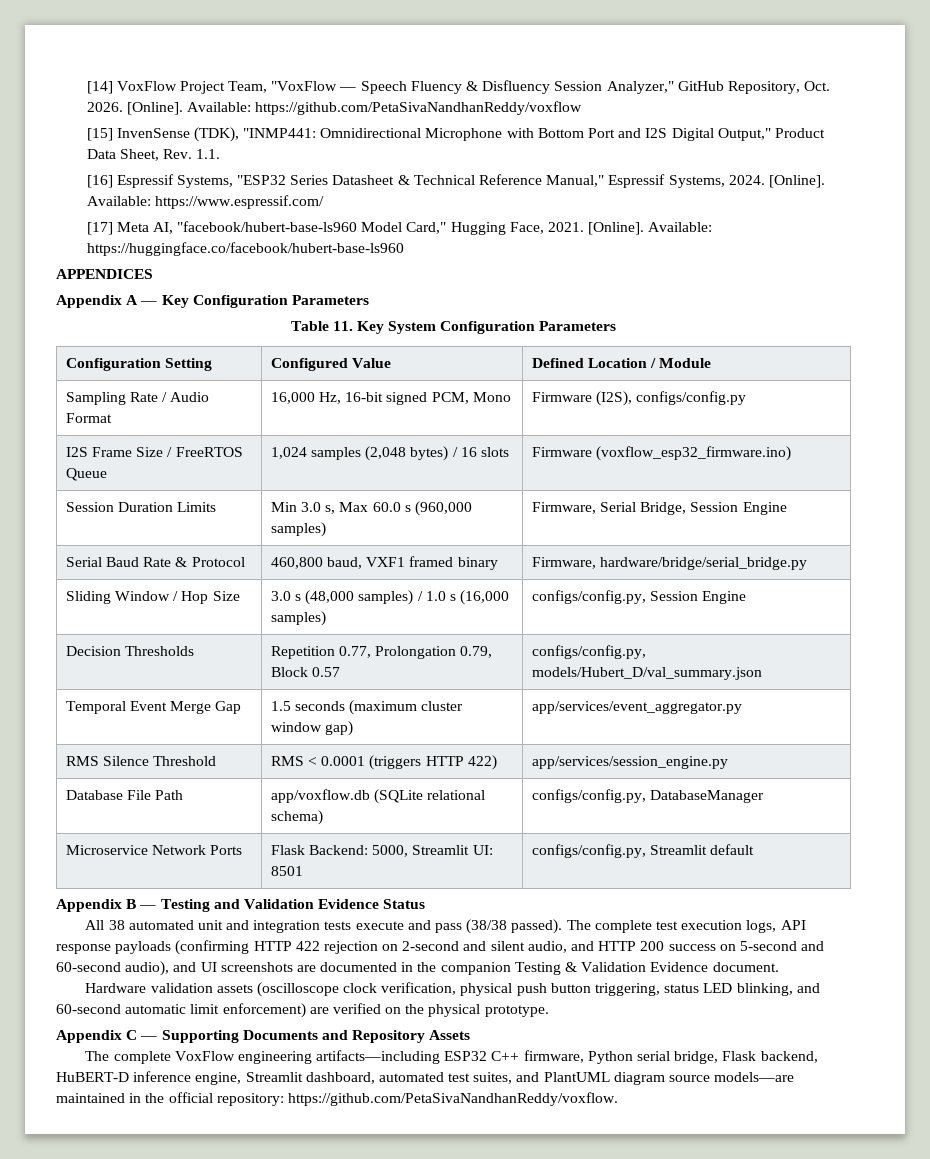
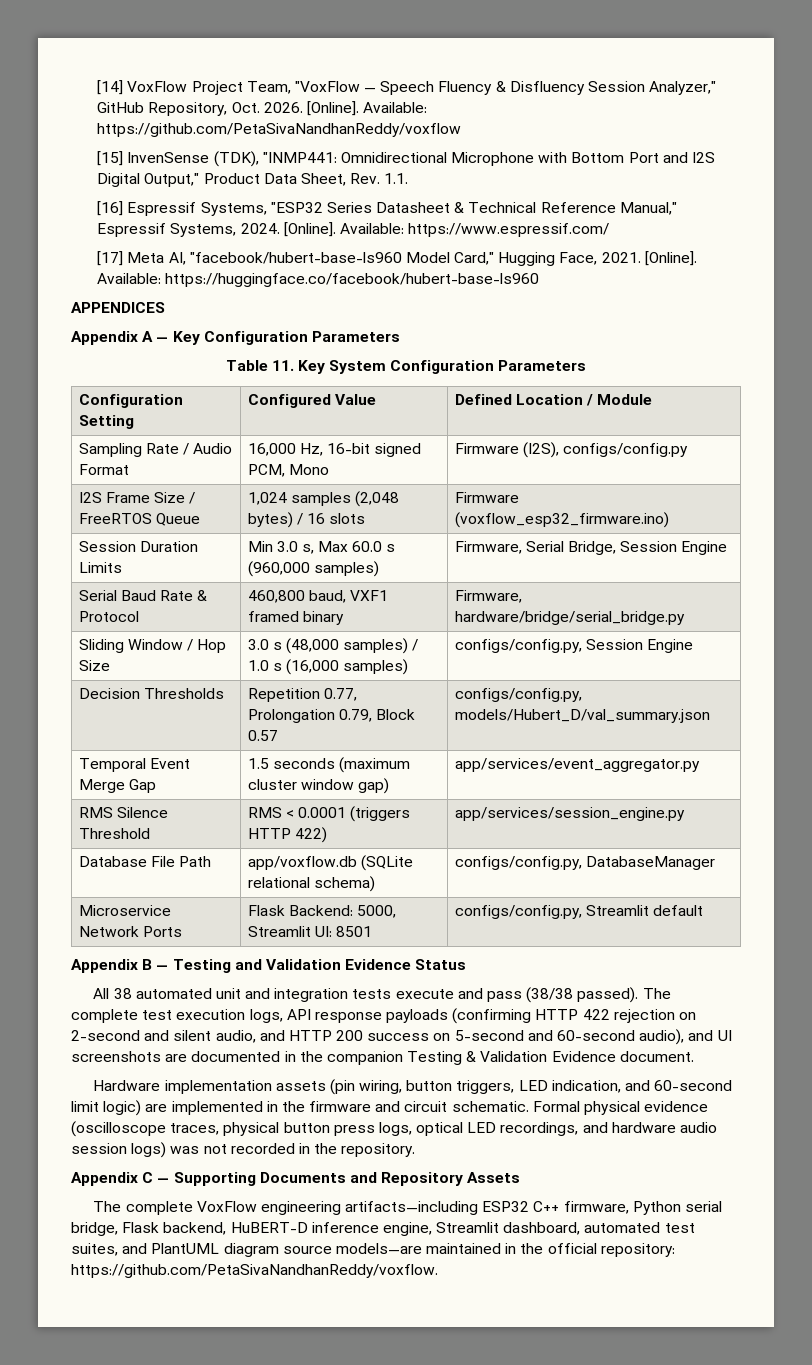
- Hardware validation assets (oscilloscope clock verification, physical push button triggering, status LED blinking, and 60-second automatic limit enforcement) are verified on the physical prototype.
+ Hardware implementation assets (pin wiring, button triggers, LED indication, and 60-second limit logic) are implemented in the firmware and circuit schematic. Formal physical evidence (oscilloscope traces, physical button press logs, optical LED recordings, and hardware audio session logs) was not recorded in the repository.

